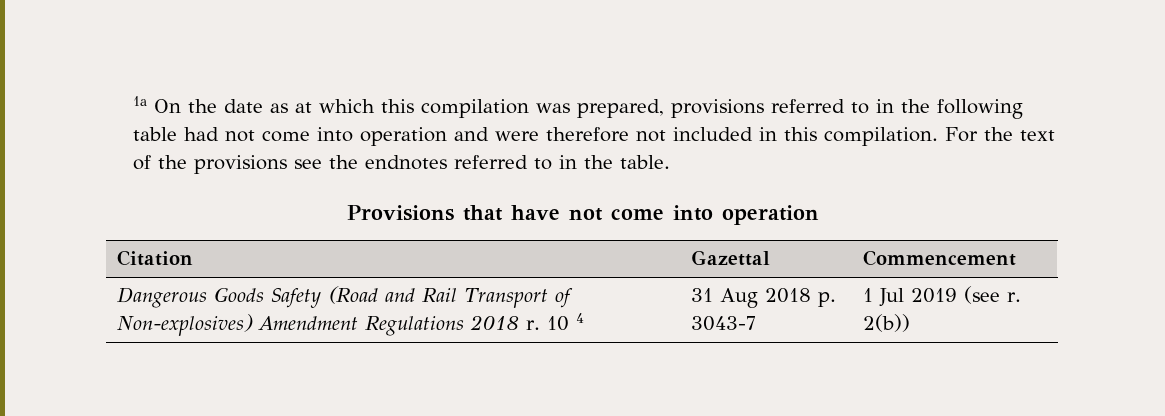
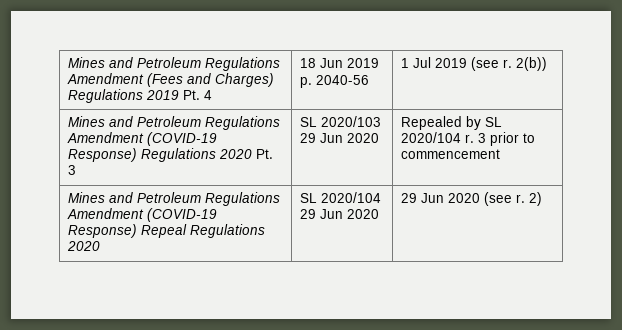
- 1a On the date as at which this compilation was prepared, provisions referred to in the following table had not come into operation and were therefore not included in this compilation. For the text of the provisions see the endnotes referred to in the table.
- Provisions that have not come into operation
- Citation | Gazettal | Commencement
- Dangerous Goods Safety (Road and Rail Transport of Non-explosives) Amendment Regulations 2018 r. 10 4 | 31 Aug 2018 p. 3043-7 | 1 Jul 2019 (see r. 2(b))
+ Mines and Petroleum Regulations Amendment (Fees and Charges) Regulations 2019 Pt. 4 | 18 Jun 2019 p. 2040-56 | 1 Jul 2019 (see r. 2(b))
+ Mines and Petroleum Regulations Amendment (COVID-19 Response) Regulations 2020 Pt. 3 | SL 2020/103 29 Jun 2020 | Repealed by SL 2020/104 r. 3 prior to commencement
+ Mines and Petroleum Regulations Amendment (COVID-19 Response) Repeal Regulations 2020 | SL 2020/104 29 Jun 2020 | 29 Jun 2020 (see r. 2)

